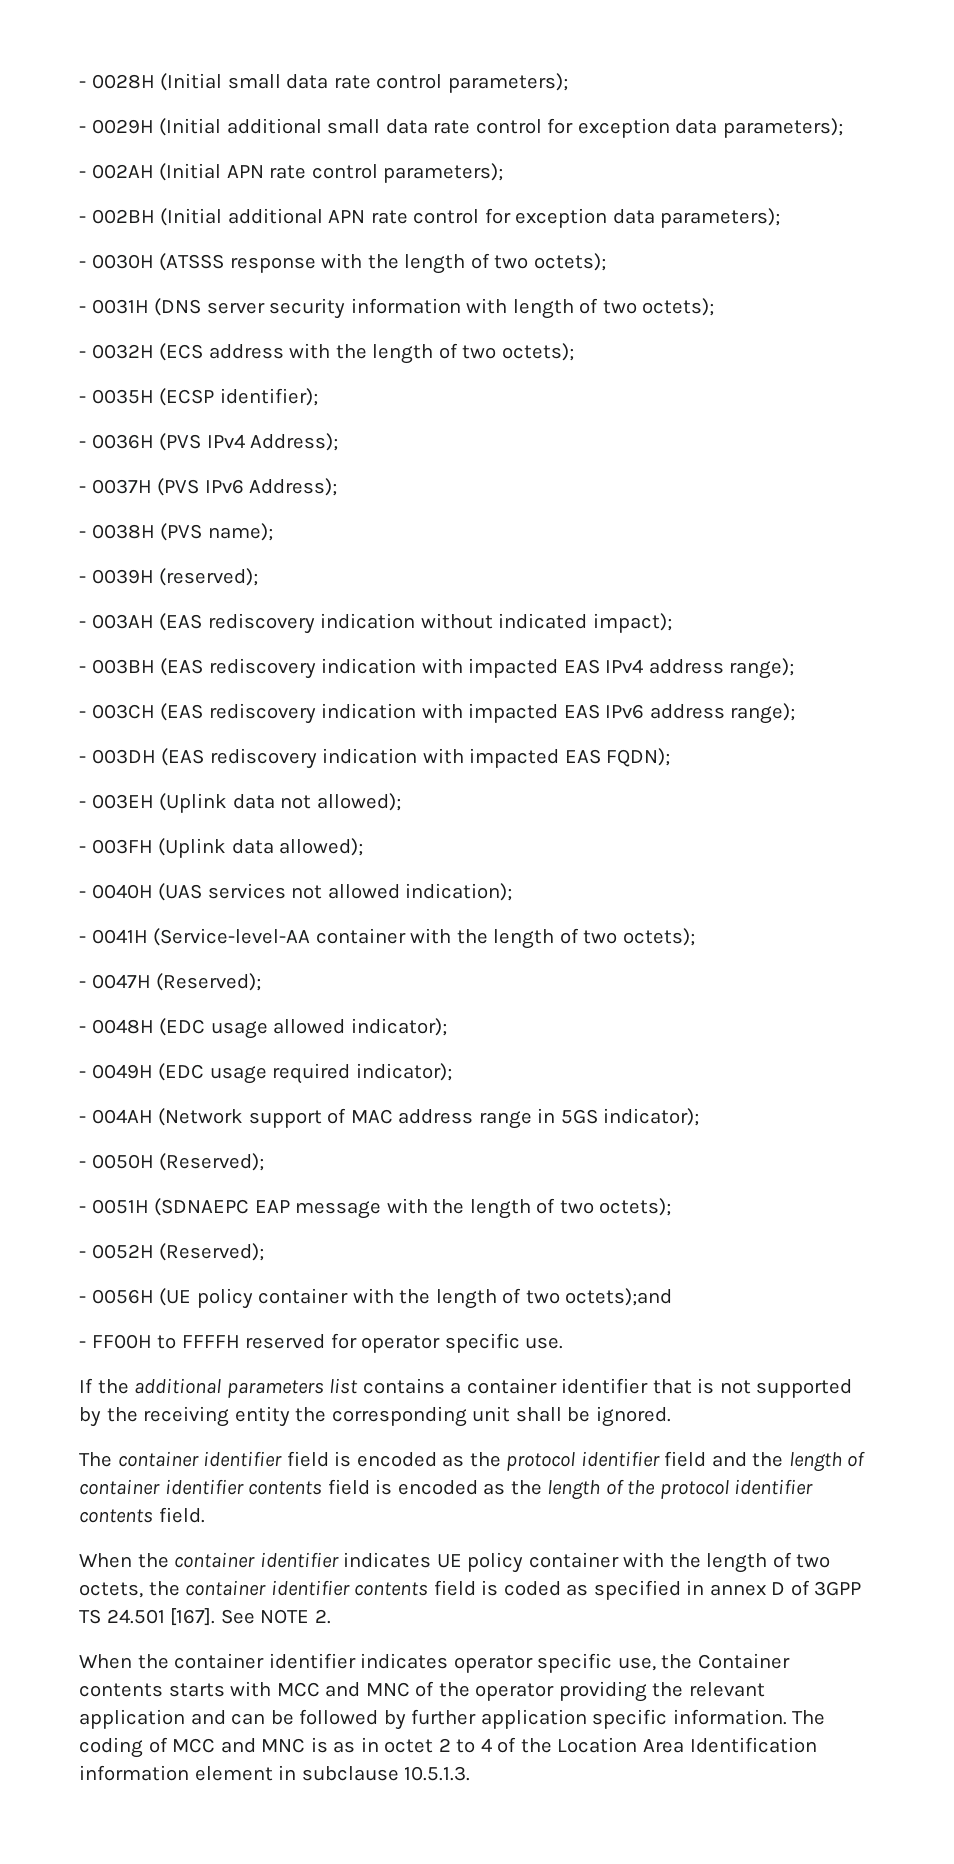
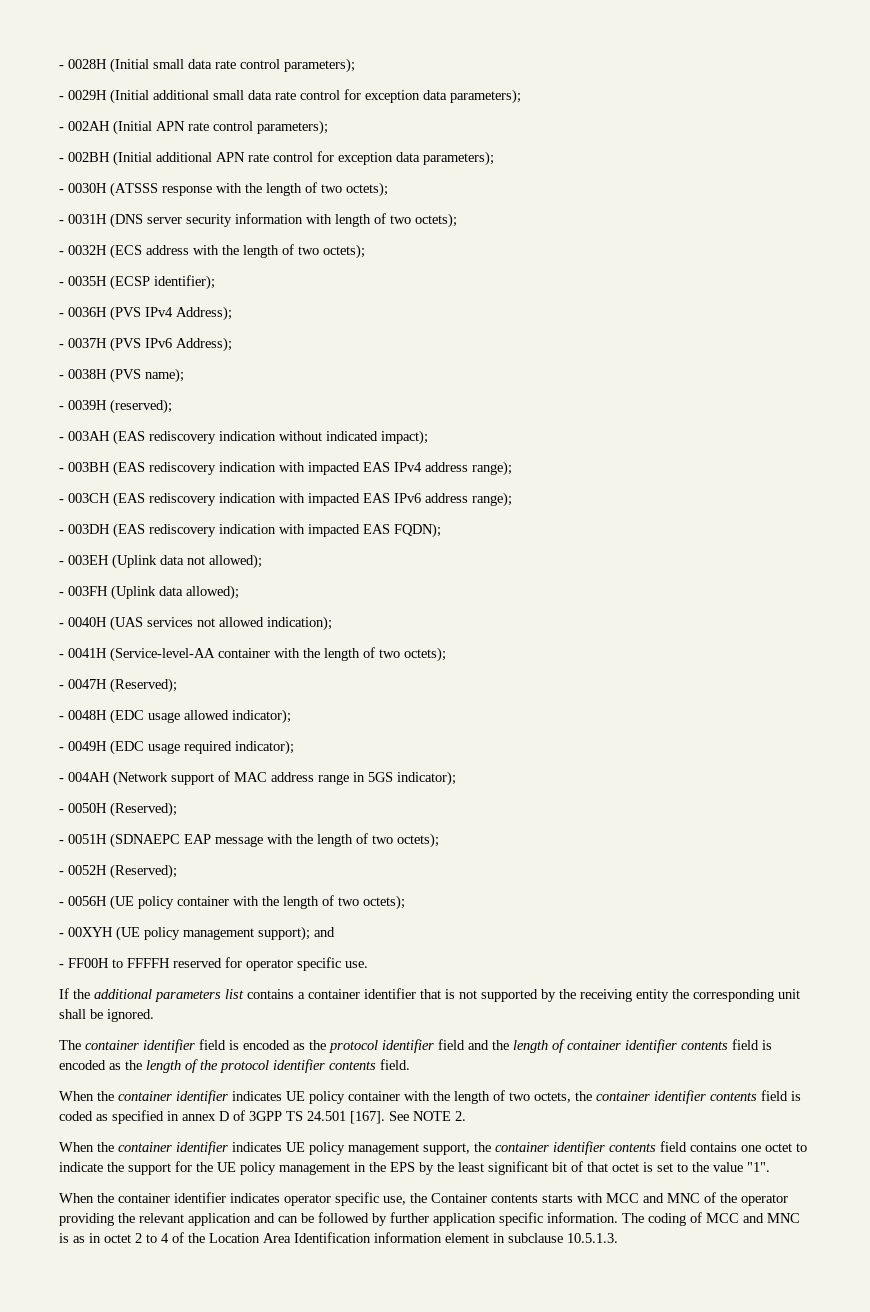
- - 0056H (UE policy container with the length of two octets);and
+ - 0056H (UE policy container with the length of two octets);
+ - 00XYH (UE policy management support); and
+ When the container identifier indicates UE policy management support, the container identifier contents field contains one octet to indicate the support for the UE policy management in the EPS by the least significant bit of that octet is set to the value "1".

